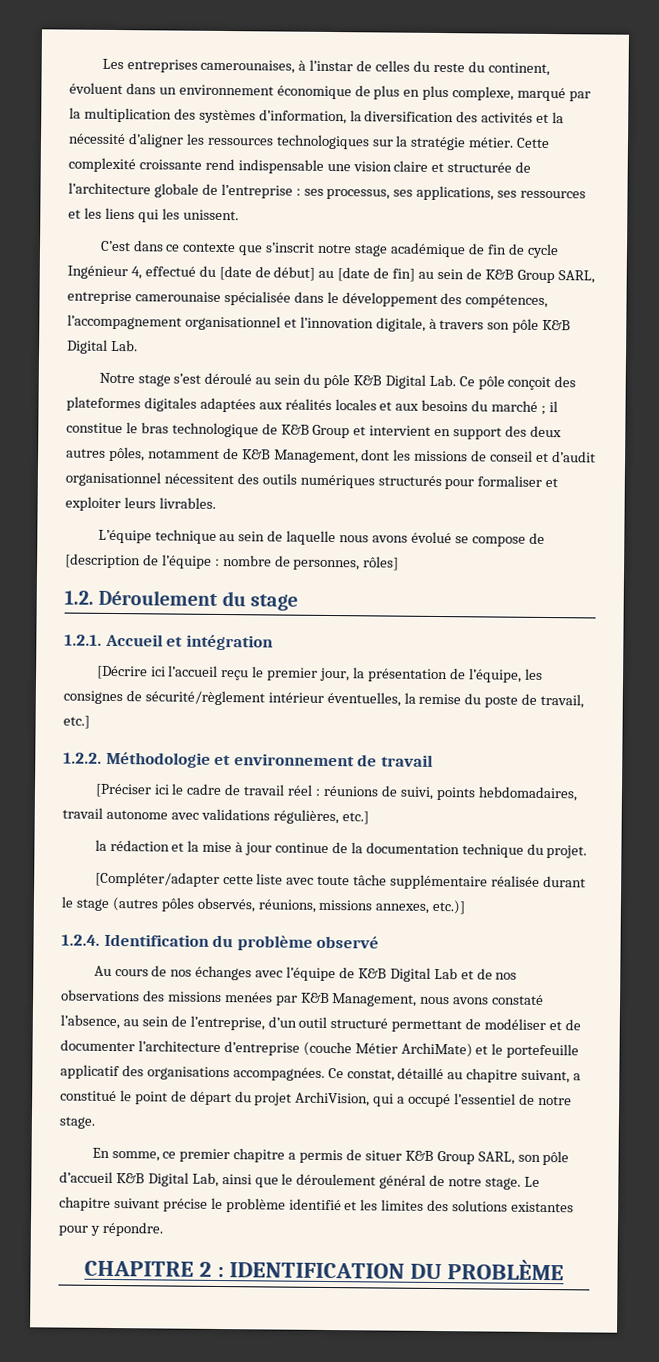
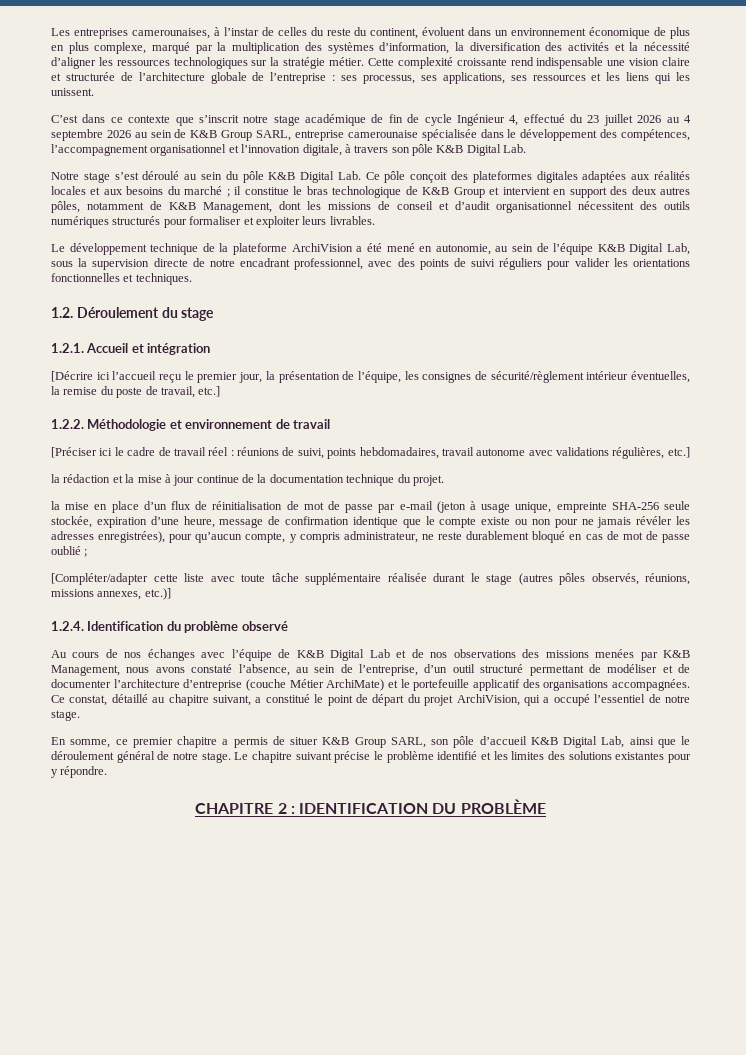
- C’est dans ce contexte que s’inscrit notre stage académique de fin de cycle Ingénieur 4, effectué du [date de début] au [date de fin] au sein de K&B Group SARL, entreprise camerounaise spécialisée dans le développement des compétences, l’accompagnement organisationnel et l’innovation digitale, à travers son pôle K&B Digital Lab.
+ C’est dans ce contexte que s’inscrit notre stage académique de fin de cycle Ingénieur 4, effectué du 23 juillet 2026 au 4 septembre 2026 au sein de K&B Group SARL, entreprise camerounaise spécialisée dans le développement des compétences, l’accompagnement organisationnel et l’innovation digitale, à travers son pôle K&B Digital Lab.
- L’équipe technique au sein de laquelle nous avons évolué se compose de [description de l’équipe : nombre de personnes, rôles]
+ Le développement technique de la plateforme ArchiVision a été mené en autonomie, au sein de l’équipe K&B Digital Lab, sous la supervision directe de notre encadrant professionnel, avec des points de suivi réguliers pour valider les orientations fonctionnelles et techniques.
+ la mise en place d’un flux de réinitialisation de mot de passe par e-mail (jeton à usage unique, empreinte SHA-256 seule stockée, expiration d’une heure, message de confirmation identique que le compte existe ou non pour ne jamais révéler les adresses enregistrées), pour qu’aucun compte, y compris administrateur, ne reste durablement bloqué en cas de mot de passe oublié ;

